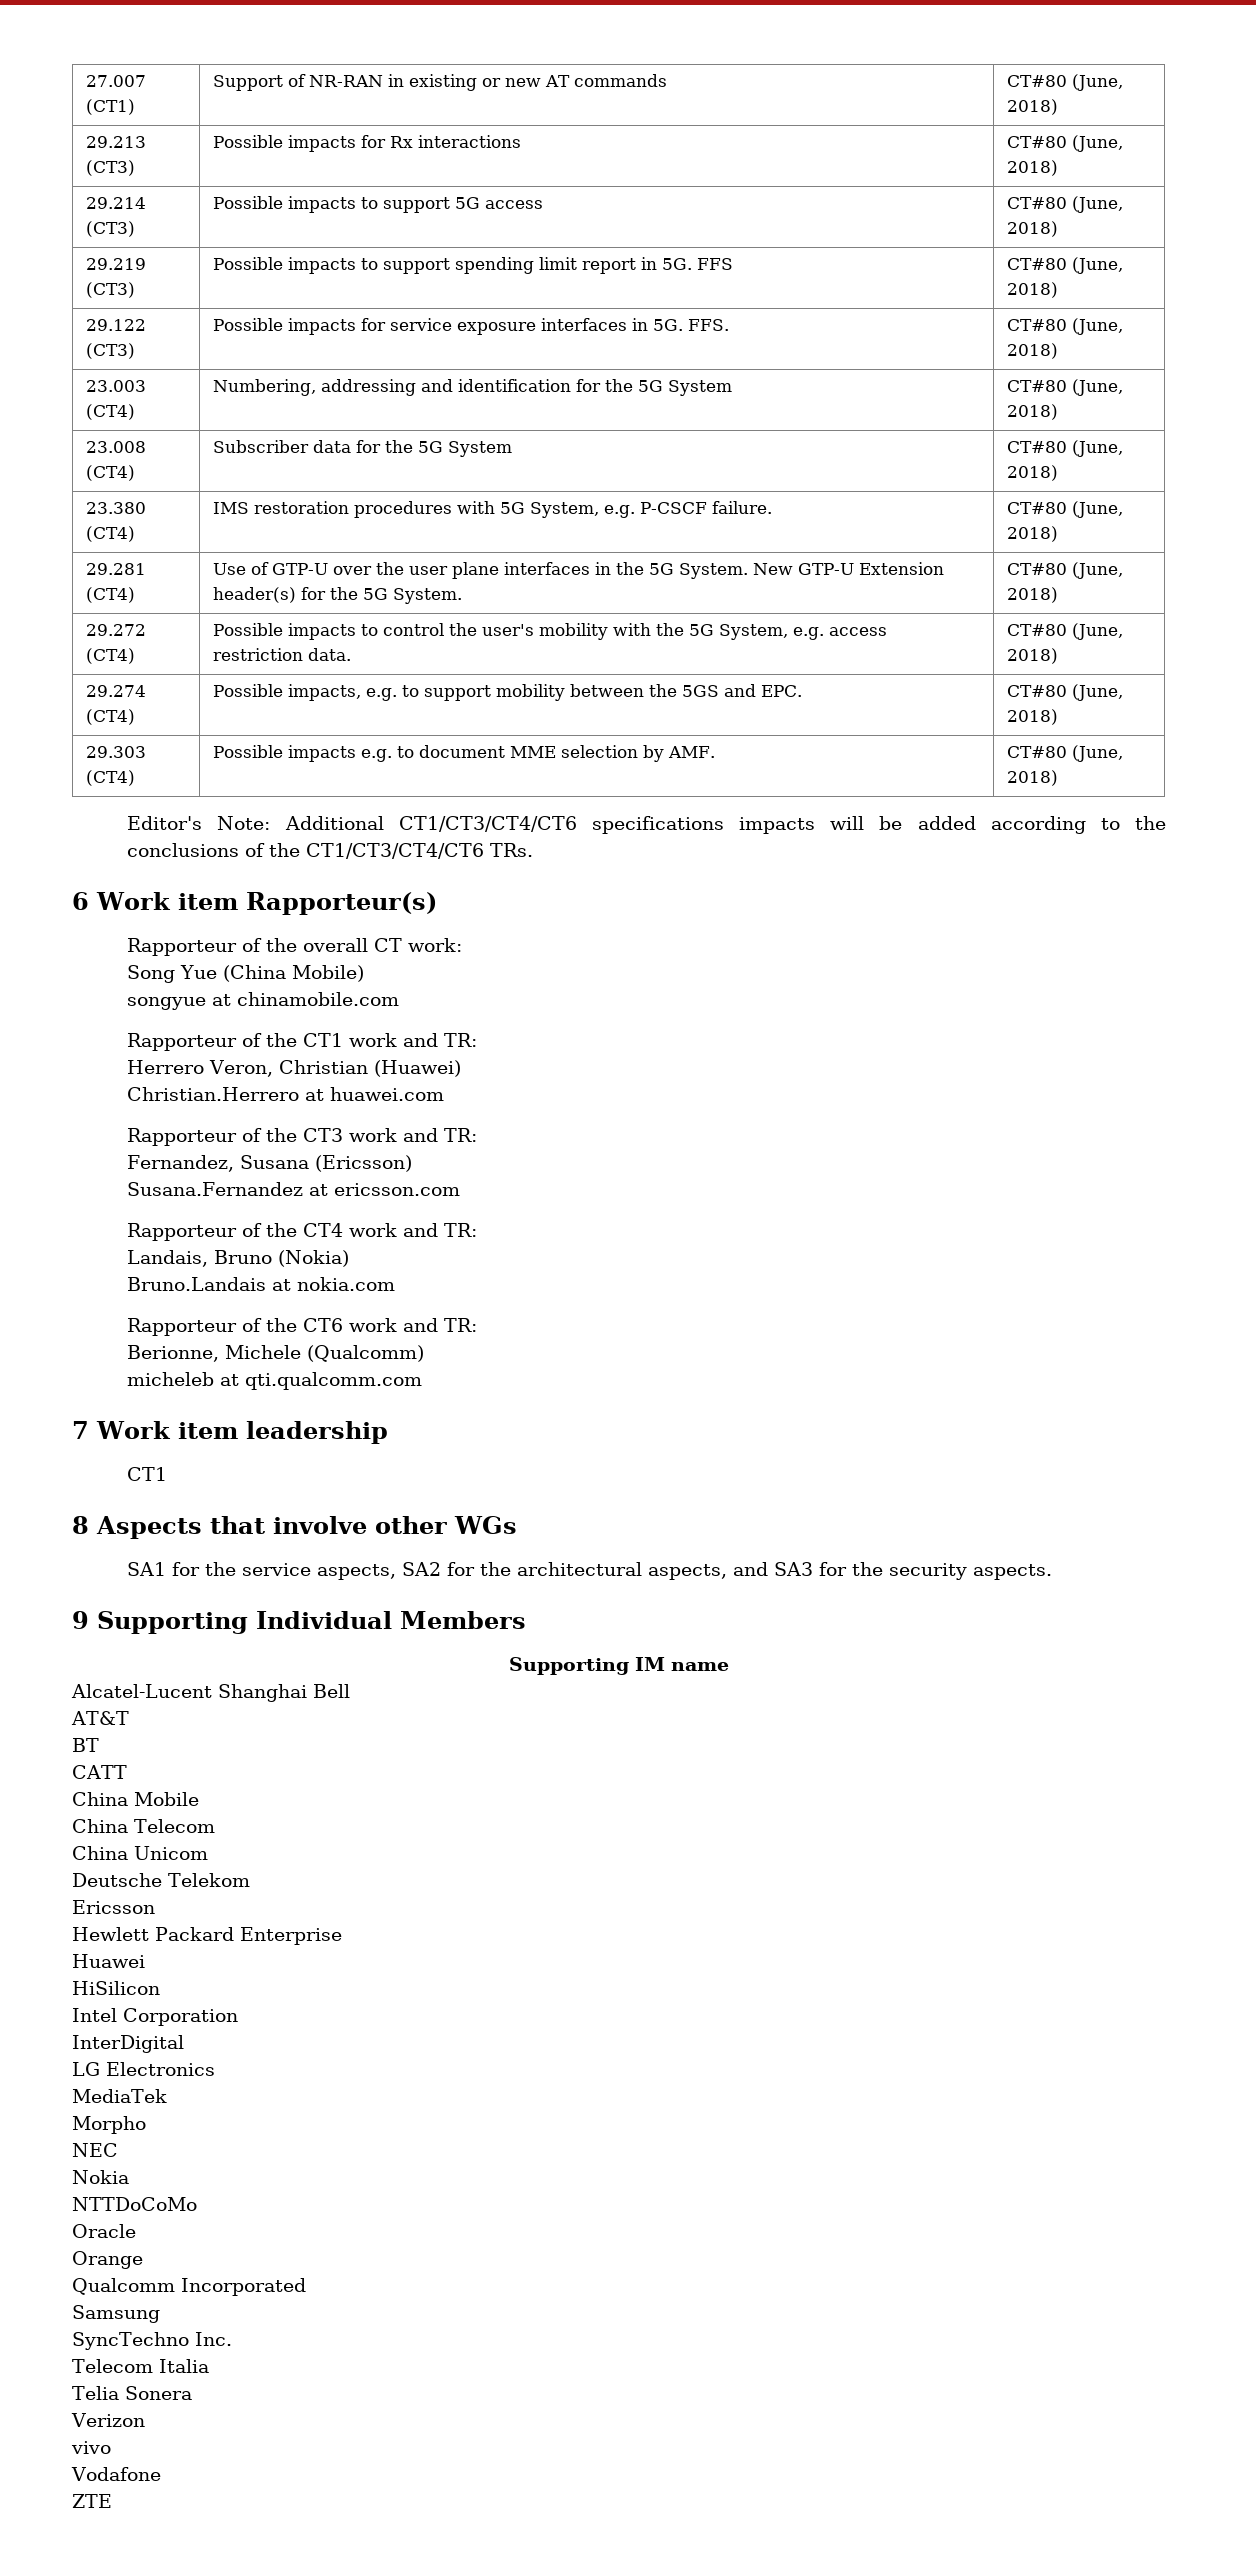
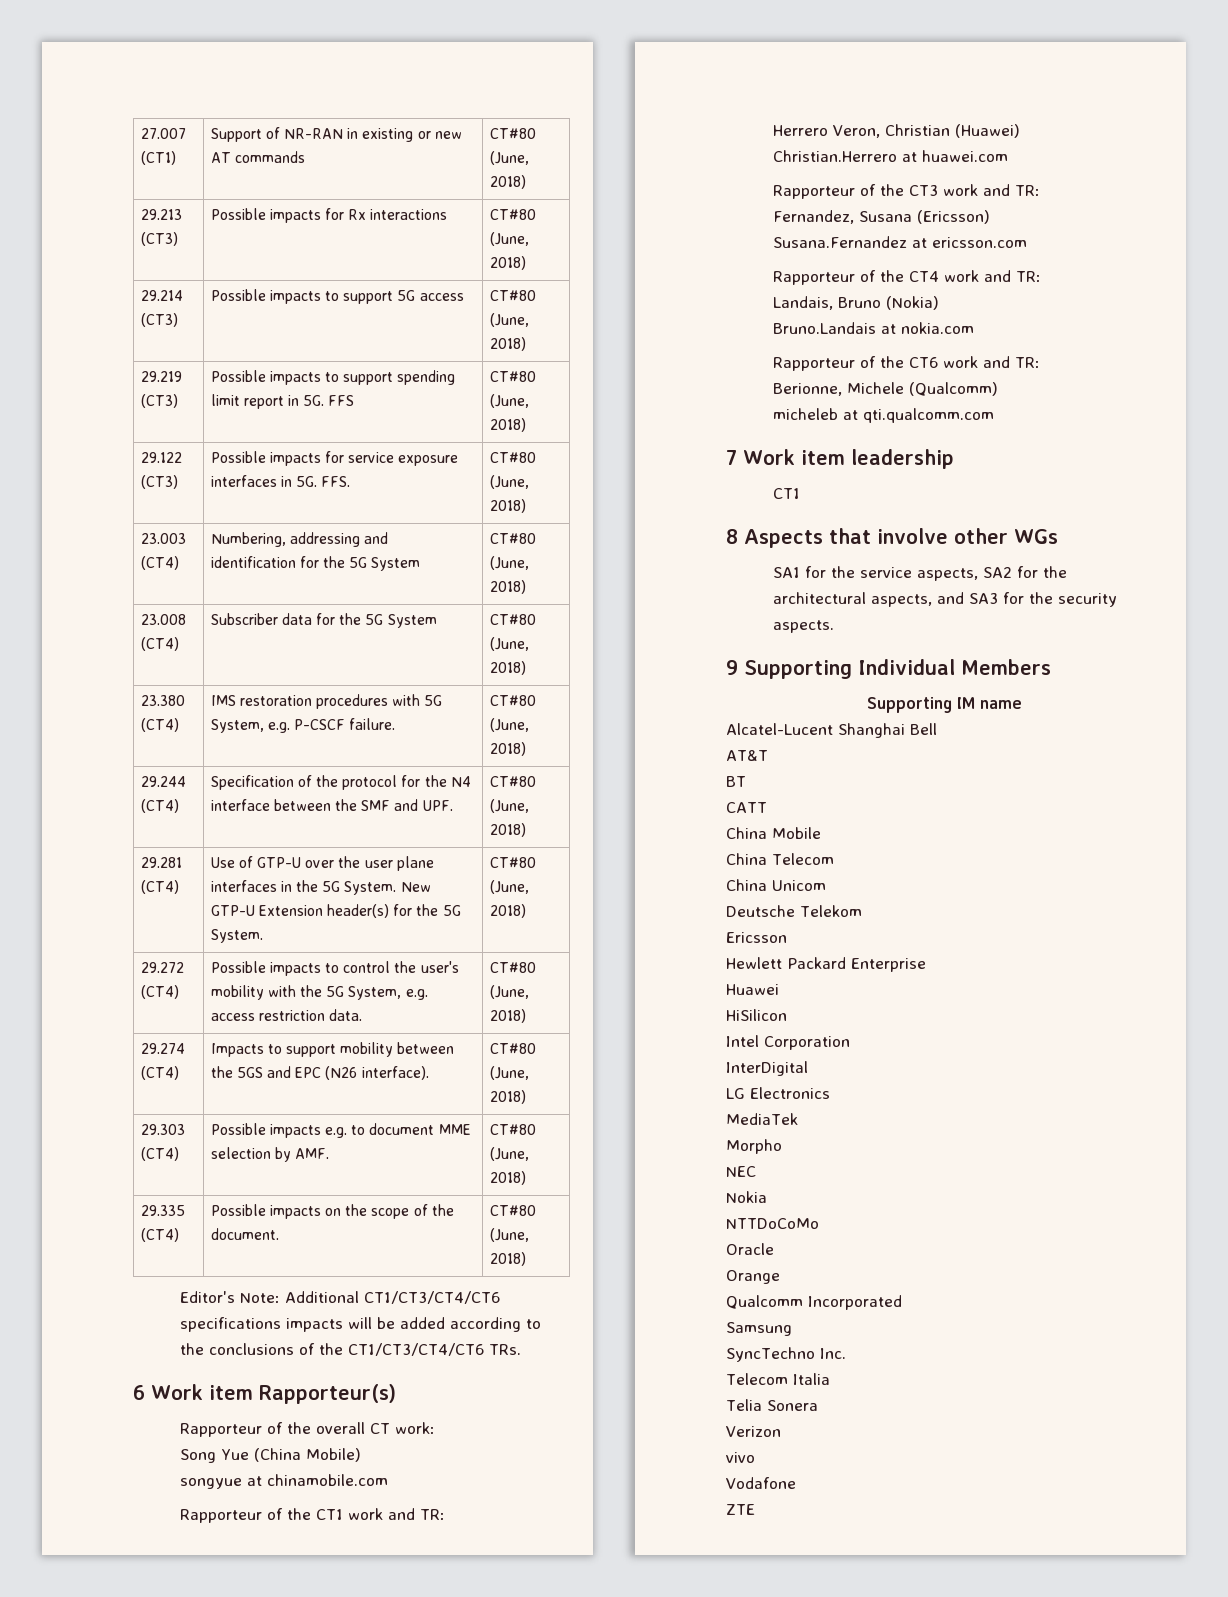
+ 29.244 (CT4) | Specification of the protocol for the N4 interface between the SMF and UPF. | CT#80 (June, 2018)
- 29.274 (CT4) | Possible impacts, e.g. to support mobility between the 5GS and EPC. | CT#80 (June, 2018)
+ 29.274 (CT4) | Impacts to support mobility between the 5GS and EPC (N26 interface). | CT#80 (June, 2018)
+ 29.335 (CT4) | Possible impacts on the scope of the document. | CT#80 (June, 2018)

